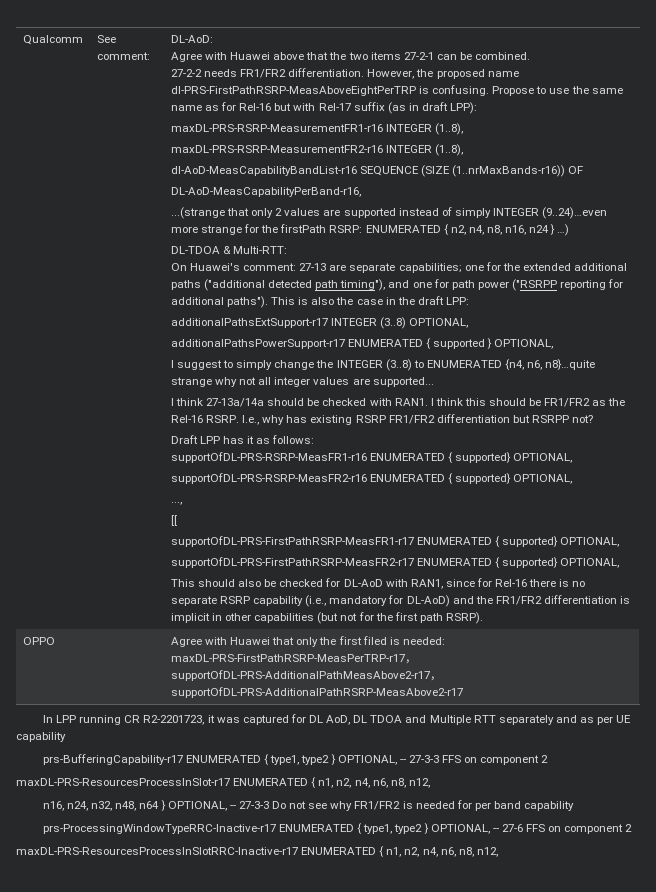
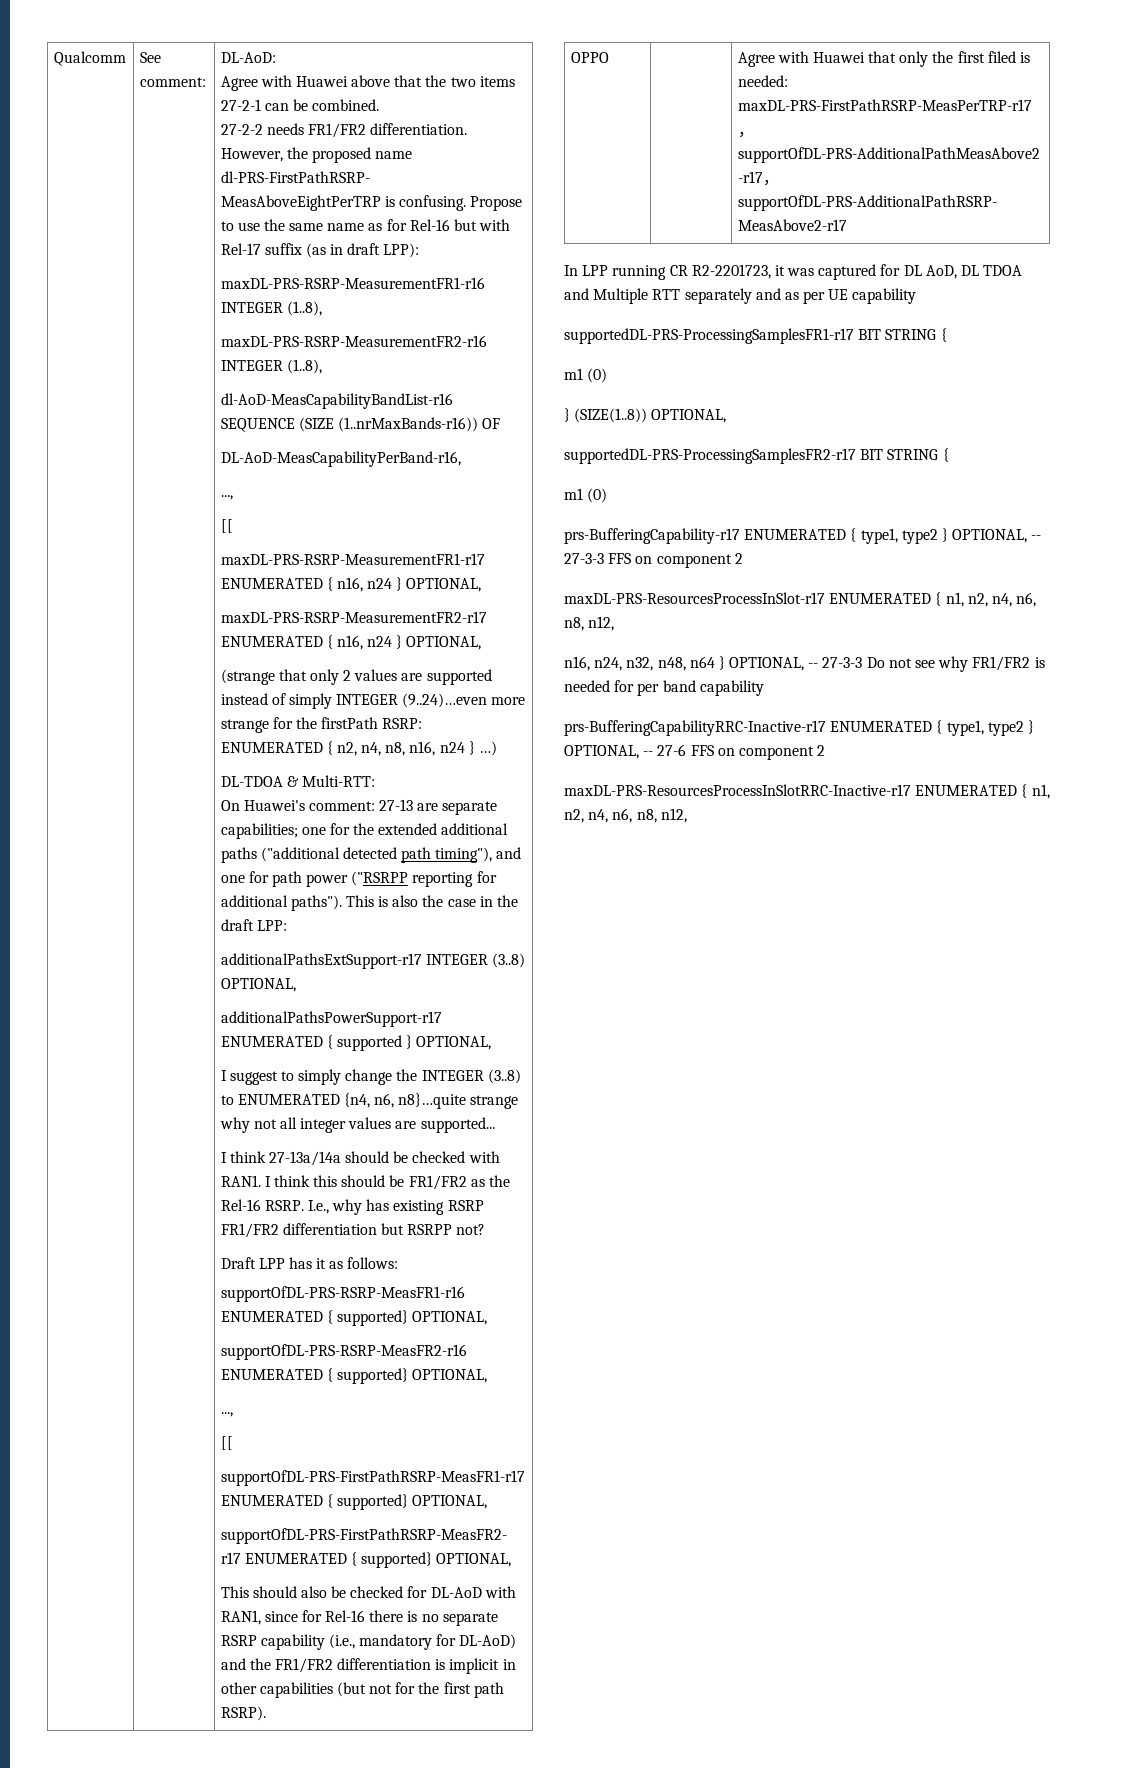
  DL-AoD-MeasCapabilityPerBand-r16,
- ...(strange that only 2 values are supported instead of simply INTEGER (9..24)…even more strange for the firstPath RSRP: ENUMERATED { n2, n4, n8, n16, n24 } …)
+ ...,
+ [[
+ maxDL-PRS-RSRP-MeasurementFR1-r17 ENUMERATED { n16, n24 } OPTIONAL,
+ maxDL-PRS-RSRP-MeasurementFR2-r17 ENUMERATED { n16, n24 } OPTIONAL,
+ (strange that only 2 values are supported instead of simply INTEGER (9..24)…even more strange for the firstPath RSRP: ENUMERATED { n2, n4, n8, n16, n24 } …)
+ supportedDL-PRS-ProcessingSamplesFR1-r17 BIT STRING {
+ m1 (0)
+ } (SIZE(1..8)) OPTIONAL,
+ supportedDL-PRS-ProcessingSamplesFR2-r17 BIT STRING {
+ m1 (0)
- prs-ProcessingWindowTypeRRC-Inactive-r17 ENUMERATED { type1, type2 } OPTIONAL, -- 27-6 FFS on component 2
+ prs-BufferingCapabilityRRC-Inactive-r17 ENUMERATED { type1, type2 } OPTIONAL, -- 27-6 FFS on component 2

